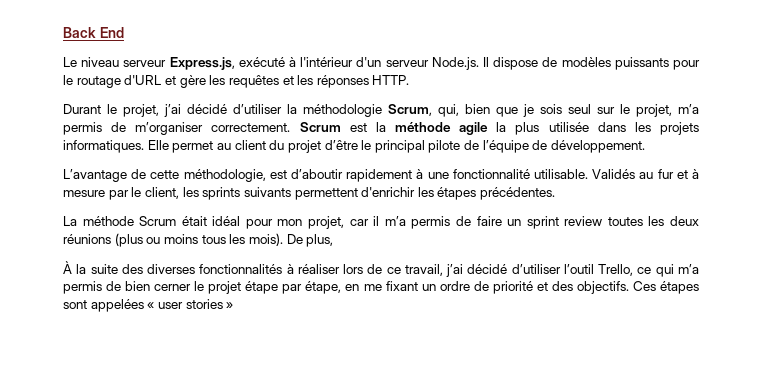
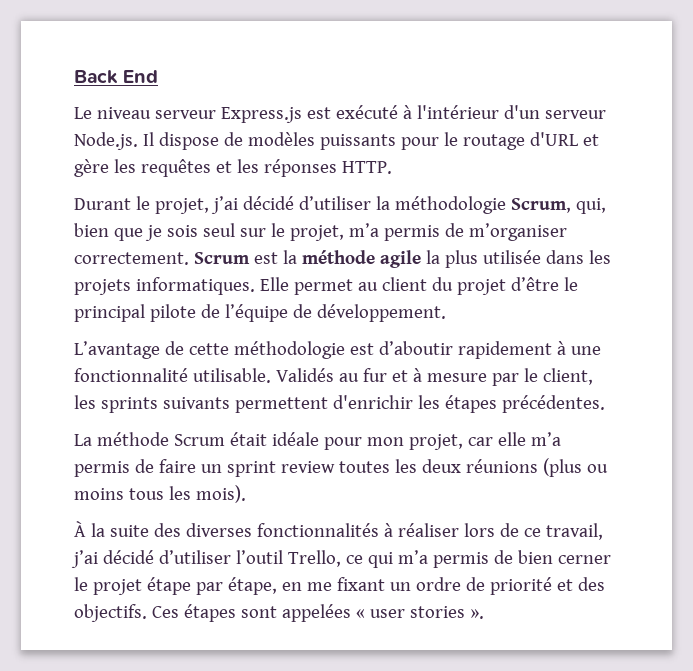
- Le niveau serveur Express.js, exécuté à l'intérieur d'un serveur Node.js. Il dispose de modèles puissants pour le routage d'URL et gère les requêtes et les réponses HTTP.
+ Le niveau serveur Express.js est exécuté à l'intérieur d'un serveur Node.js. Il dispose de modèles puissants pour le routage d'URL et gère les requêtes et les réponses HTTP.
- L’avantage de cette méthodologie, est d’aboutir rapidement à une fonctionnalité utilisable.
+ L’avantage de cette méthodologie est d’aboutir rapidement à une fonctionnalité utilisable.
- La méthode Scrum était idéal pour mon projet, car il m’a permis de faire un sprint review toutes les deux réunions (plus ou moins tous les mois). De plus,
+ La méthode Scrum était idéale pour mon projet, car elle m’a permis de faire un sprint review toutes les deux réunions (plus ou moins tous les mois).
- Ces étapes sont appelées « user stories »
+ Ces étapes sont appelées « user stories ».

